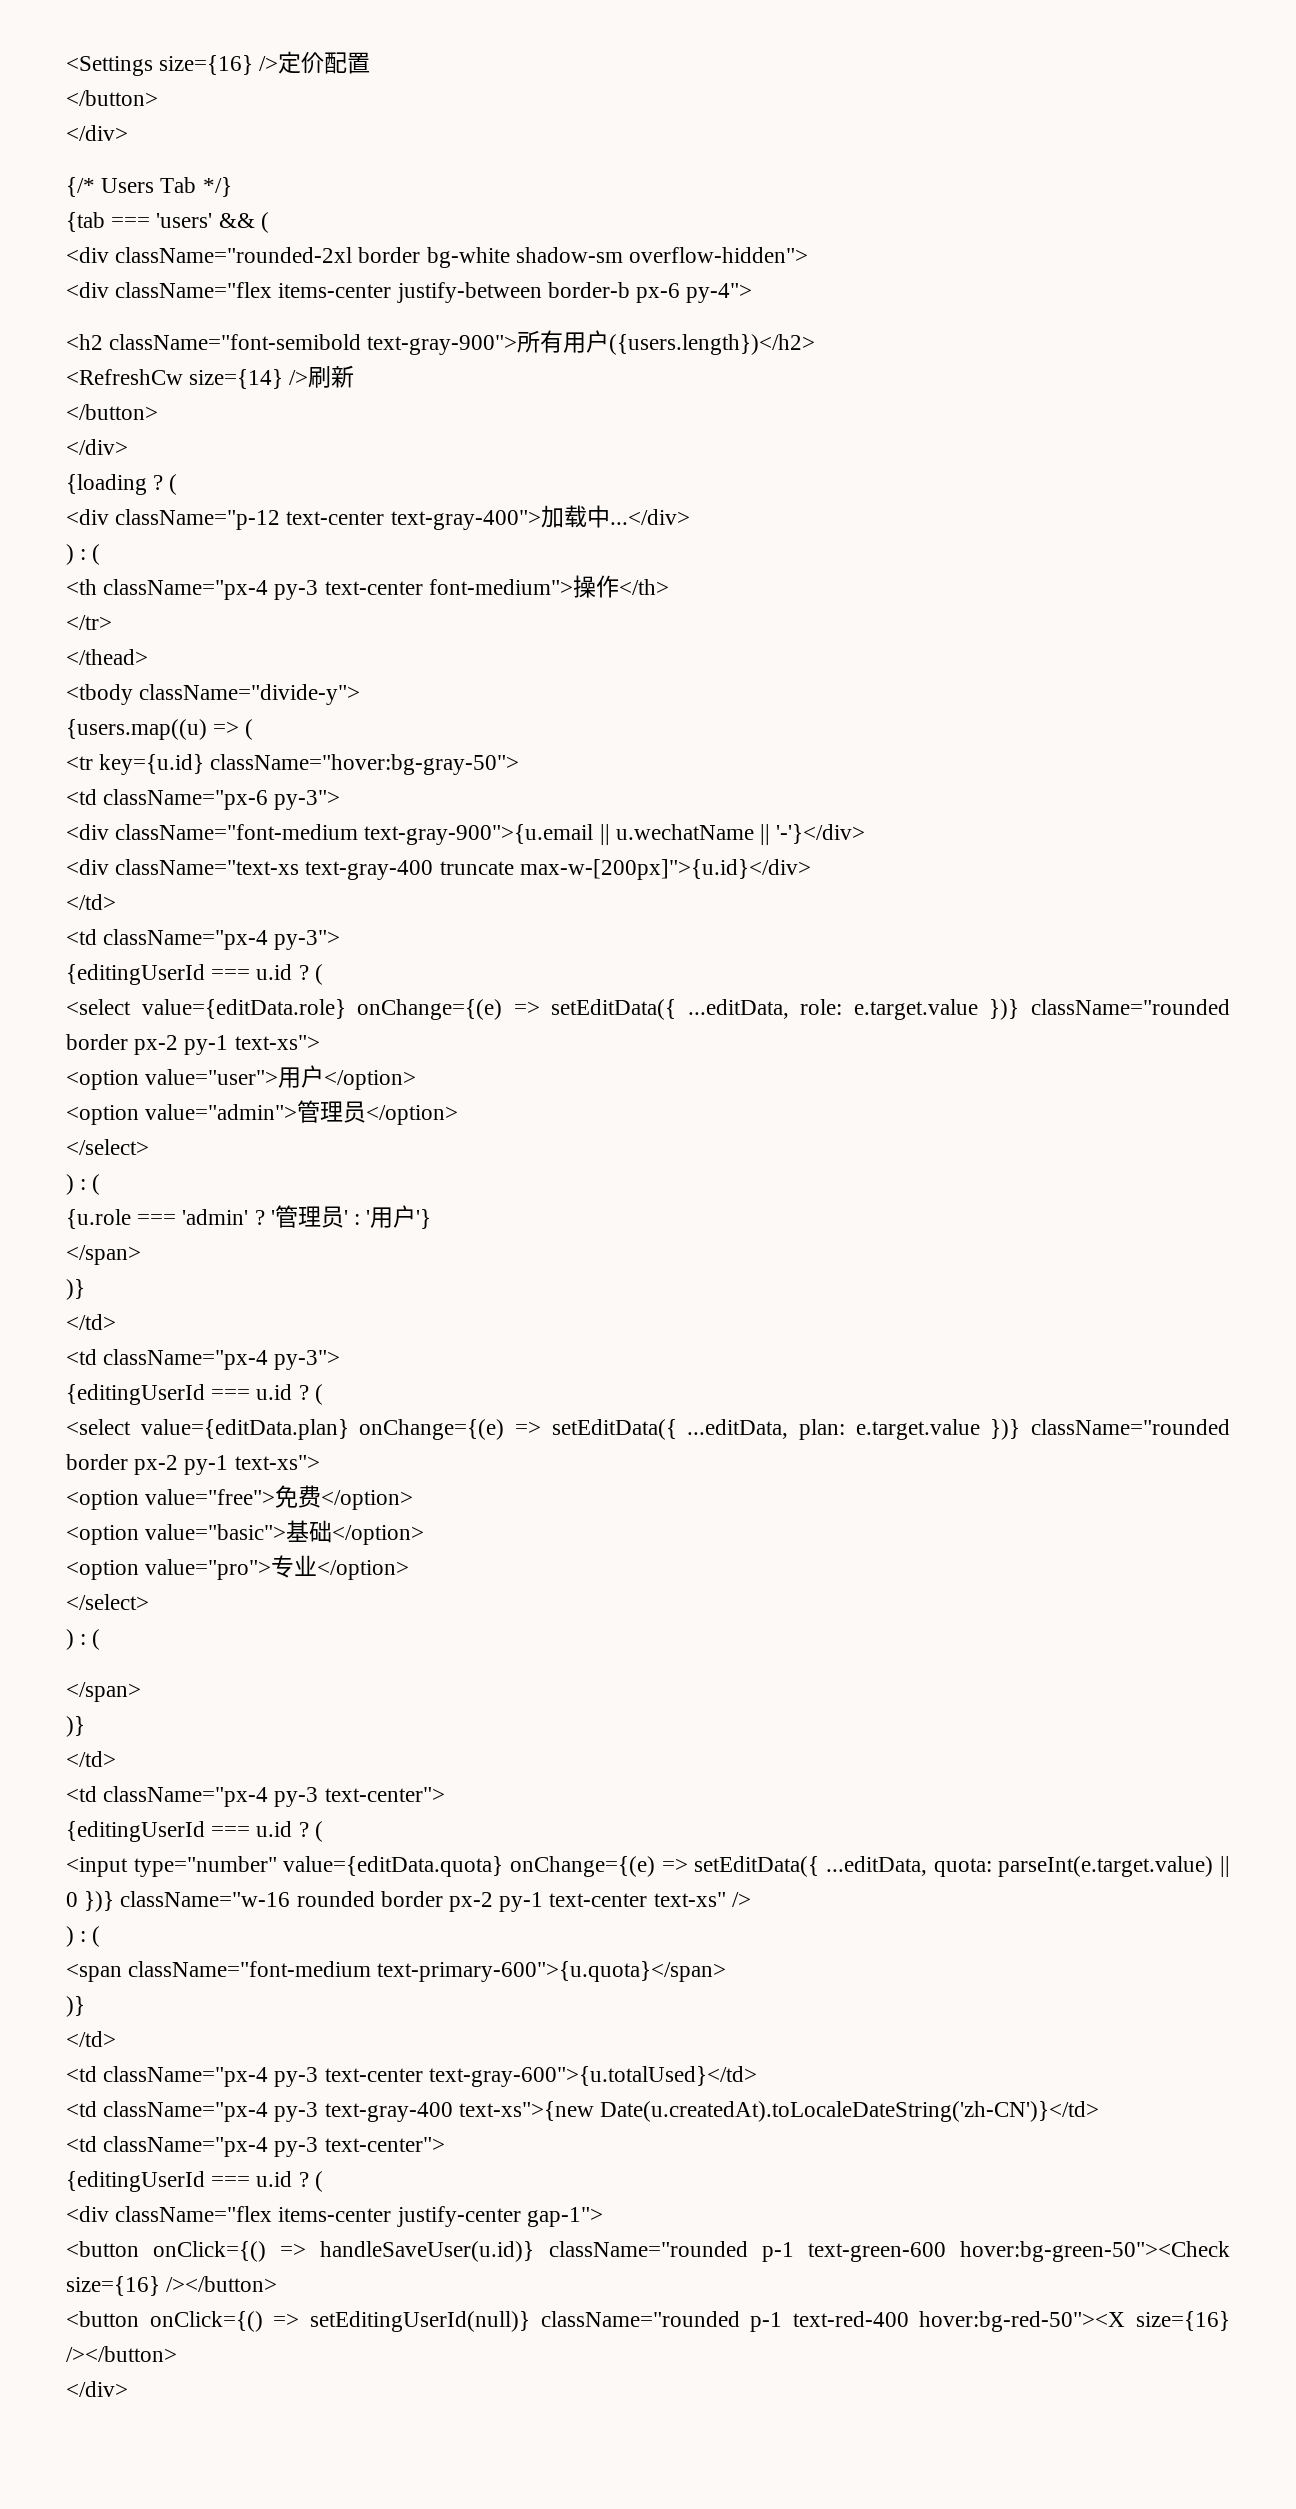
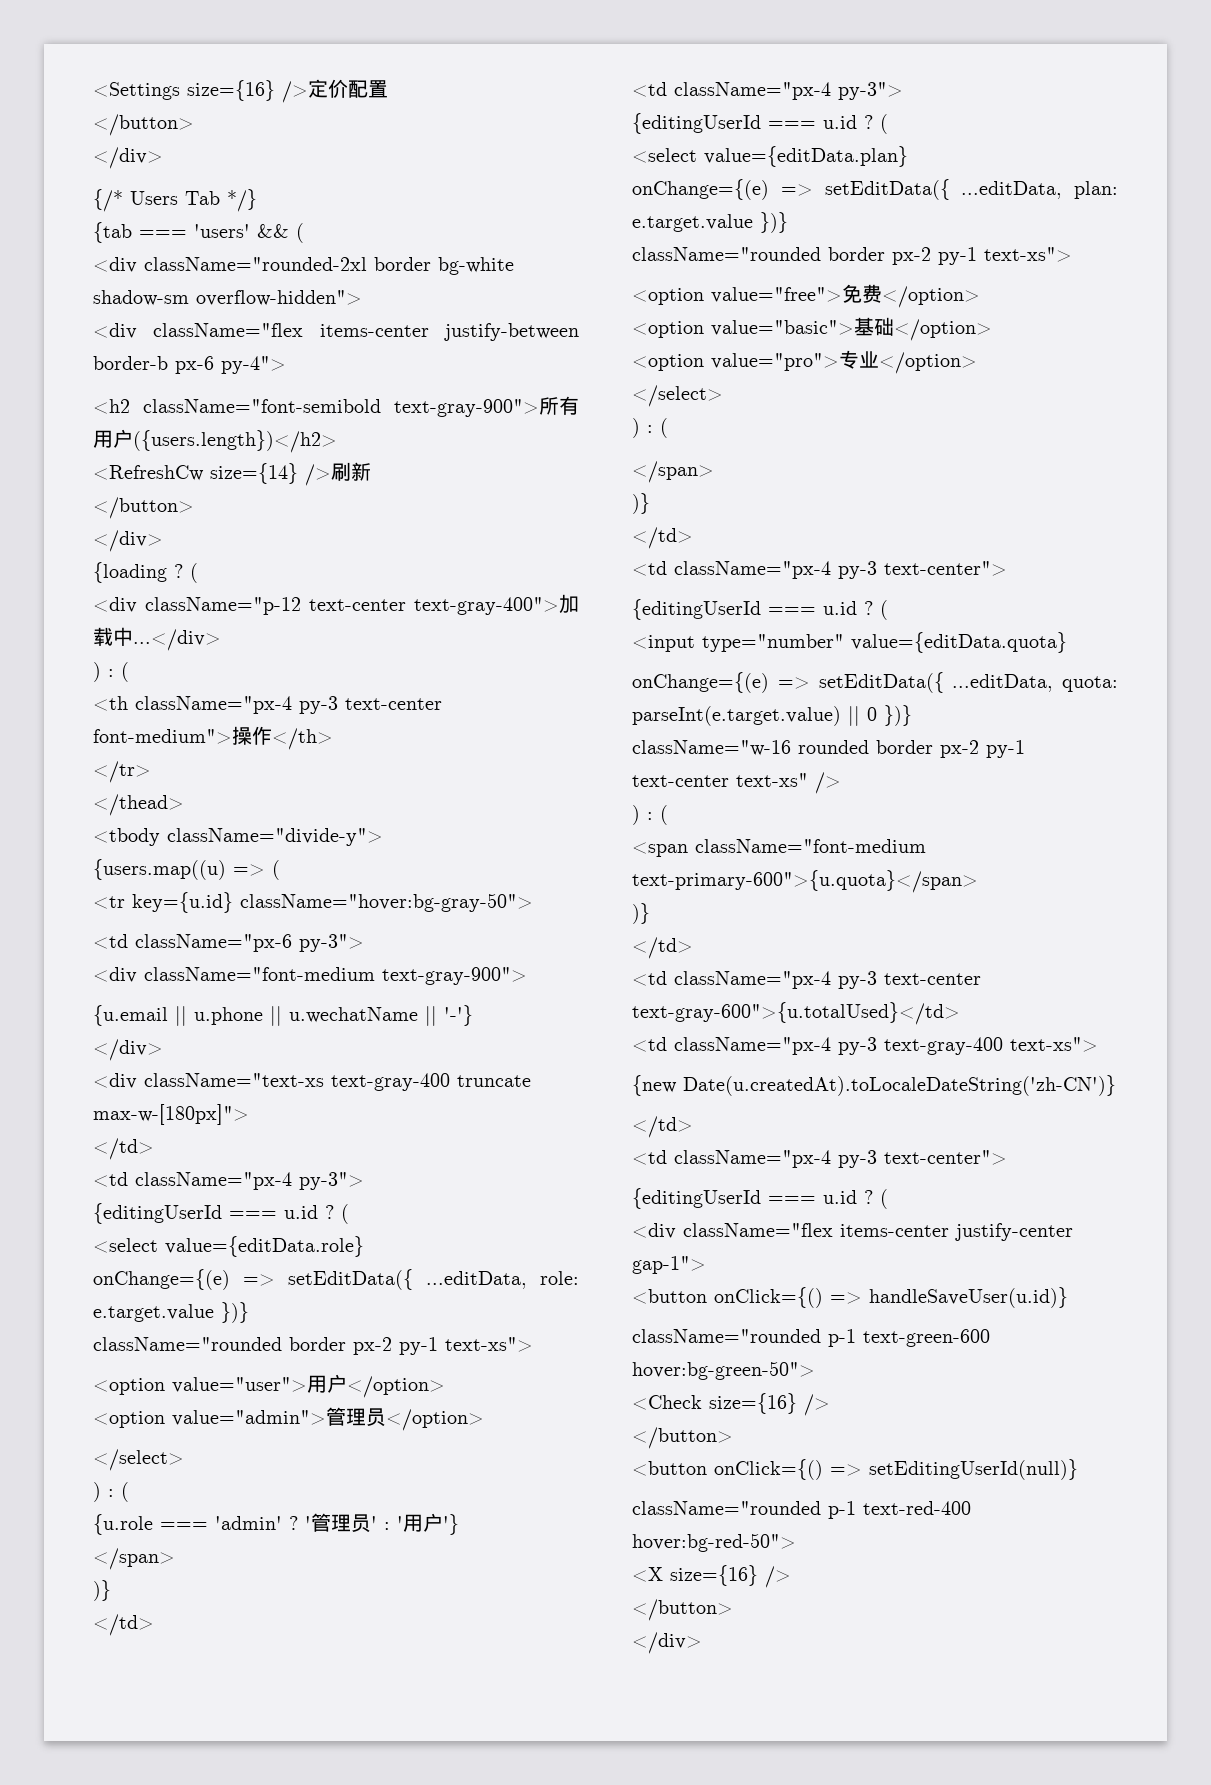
- <div className="font-medium text-gray-900">{u.email || u.wechatName || '-'}</div>
+ <div className="font-medium text-gray-900">
+ {u.email || u.phone || u.wechatName || '-'}
+ </div>
- <div className="text-xs text-gray-400 truncate max-w-[200px]">{u.id}</div>
+ <div className="text-xs text-gray-400 truncate max-w-[180px]">
- <select value={editData.role} onChange={(e) => setEditData({ ...editData, role: e.target.value })} className="rounded border px-2 py-1 text-xs">
+ <select value={editData.role}
+ onChange={(e) => setEditData({ ...editData, role: e.target.value })}
+ className="rounded border px-2 py-1 text-xs">
- <select value={editData.plan} onChange={(e) => setEditData({ ...editData, plan: e.target.value })} className="rounded border px-2 py-1 text-xs">
+ <select value={editData.plan}
+ onChange={(e) => setEditData({ ...editData, plan: e.target.value })}
+ className="rounded border px-2 py-1 text-xs">
- <input type="number" value={editData.quota} onChange={(e) => setEditData({ ...editData, quota: parseInt(e.target.value) || 0 })} className="w-16 rounded border px-2 py-1 text-center text-xs" />
+ <input type="number" value={editData.quota}
+ onChange={(e) => setEditData({ ...editData, quota: parseInt(e.target.value) || 0 })}
+ className="w-16 rounded border px-2 py-1 text-center text-xs" />
- <td className="px-4 py-3 text-gray-400 text-xs">{new Date(u.createdAt).toLocaleDateString('zh-CN')}</td>
+ <td className="px-4 py-3 text-gray-400 text-xs">
+ {new Date(u.createdAt).toLocaleDateString('zh-CN')}
+ </td>
- <button onClick={() => handleSaveUser(u.id)} className="rounded p-1 text-green-600 hover:bg-green-50"><Check size={16} /></button>
+ <button onClick={() => handleSaveUser(u.id)}
+ className="rounded p-1 text-green-600 hover:bg-green-50">
+ <Check size={16} />
+ </button>
- <button onClick={() => setEditingUserId(null)} className="rounded p-1 text-red-400 hover:bg-red-50"><X size={16} /></button>
+ <button onClick={() => setEditingUserId(null)}
+ className="rounded p-1 text-red-400 hover:bg-red-50">
+ <X size={16} />
+ </button>

